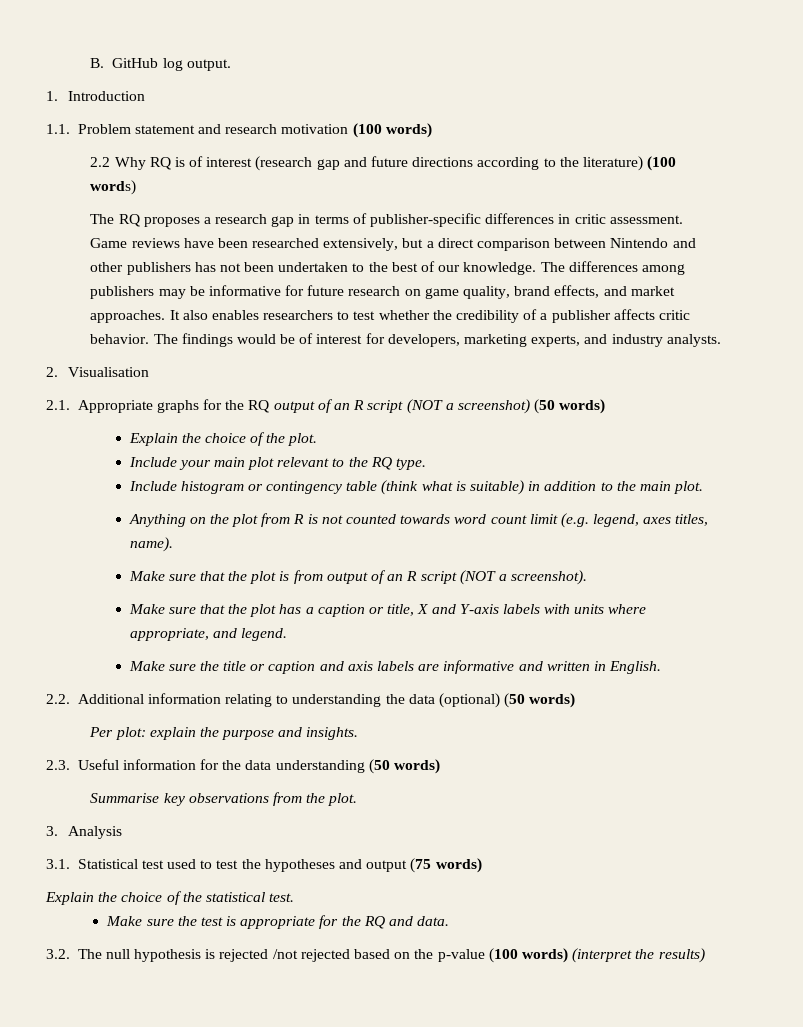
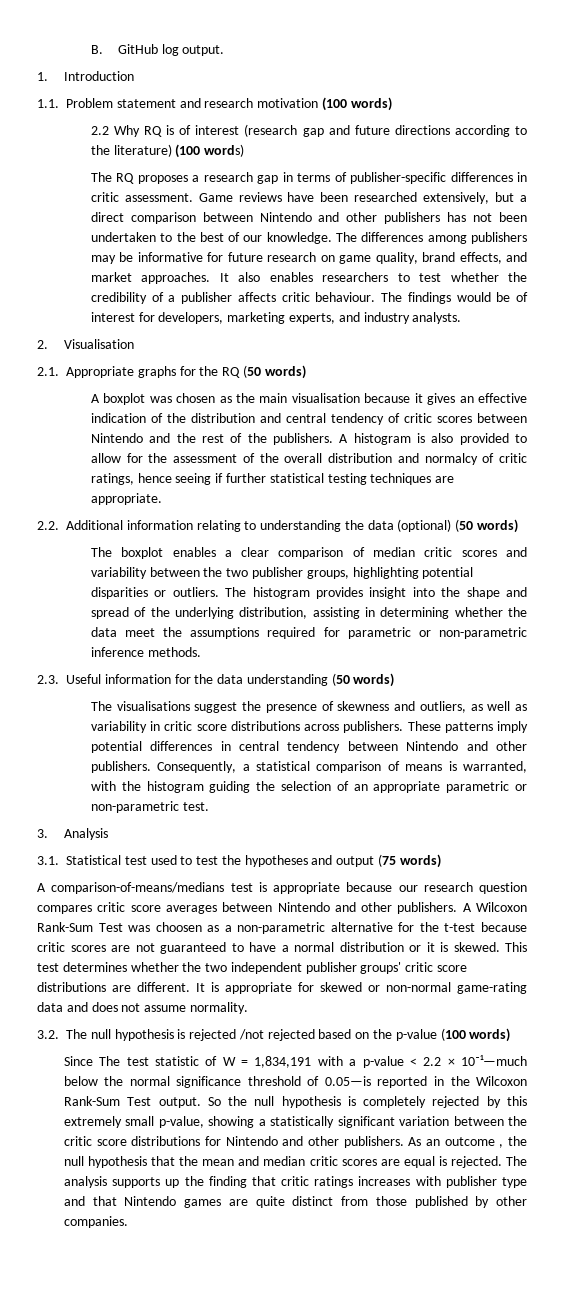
- It also enables researchers to test whether the credibility of a publisher affects critic behavior.
+ It also enables researchers to test whether the credibility of a publisher affects critic behaviour.
- 2.1. Appropriate graphs for the RQ output of an R script (NOT a screenshot) (50 words)
- Explain the choice of the plot.
- Include your main plot relevant to the RQ type.
- Include histogram or contingency table (think what is suitable) in addition to the main plot.
- Anything on the plot from R is not counted towards word count limit (e.g. legend, axes titles, name).
- Make sure that the plot is from output of an R script (NOT a screenshot).
- Make sure that the plot has a caption or title, X and Y-axis labels with units where appropriate, and legend.
- Make sure the title or caption and axis labels are informative and written in English.
+ 2.1. Appropriate graphs for the RQ (50 words)
+ A boxplot was chosen as the main visualisation because it gives an effective indication of the distribution and central tendency of critic scores between Nintendo and the rest of the publishers. A histogram is also provided to allow for the assessment of the overall distribution and normalcy of critic ratings, hence seeing if further statistical testing techniques are appropriate.
- Per plot: explain the purpose and insights.
+ The boxplot enables a clear comparison of median critic scores and variability between the two publisher groups, highlighting potential disparities or outliers. The histogram provides insight into the shape and spread of the underlying distribution, assisting in determining whether the data meet the assumptions required for parametric or non-parametric inference methods.
- Summarise key observations from the plot.
+ The visualisations suggest the presence of skewness and outliers, as well as variability in critic score distributions across publishers. These patterns imply potential differences in central tendency between Nintendo and other publishers. Consequently, a statistical comparison of means is warranted, with the histogram guiding the selection of an appropriate parametric or non-parametric test.
- Explain the choice of the statistical test.
- Make sure the test is appropriate for the RQ and data.
+ A comparison-of-means/medians test is appropriate because our research question compares critic score averages between Nintendo and other publishers. A Wilcoxon Rank-Sum Test was choosen as a non-parametric alternative for the t-test because critic scores are not guaranteed to have a normal distribution or it is skewed. This test determines whether the two independent publisher groups' critic score distributions are different. It is appropriate for skewed or non-normal game-rating data and does not assume normality.
- 3.2. The null hypothesis is rejected /not rejected based on the p-value (100 words) (interpret the results)
+ 3.2. The null hypothesis is rejected /not rejected based on the p-value (100 words)
+ Since The test statistic of W = 1,834,191 with a p-value < 2.2 × 10⁻¹—much below the normal significance threshold of 0.05—is reported in the Wilcoxon Rank-Sum Test output. So the null hypothesis is completely rejected by this extremely small p-value, showing a statistically significant variation between the critic score distributions for Nintendo and other publishers. As an outcome , the null hypothesis that the mean and median critic scores are equal is rejected. The analysis supports up the finding that critic ratings increases with publisher type and that Nintendo games are quite distinct from those published by other companies.

